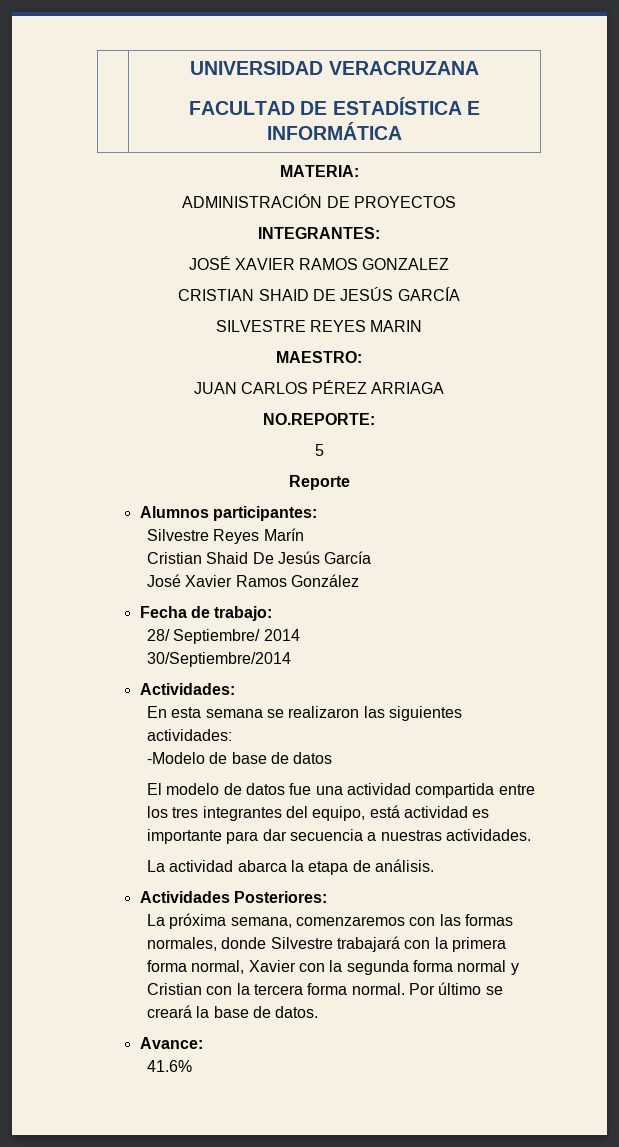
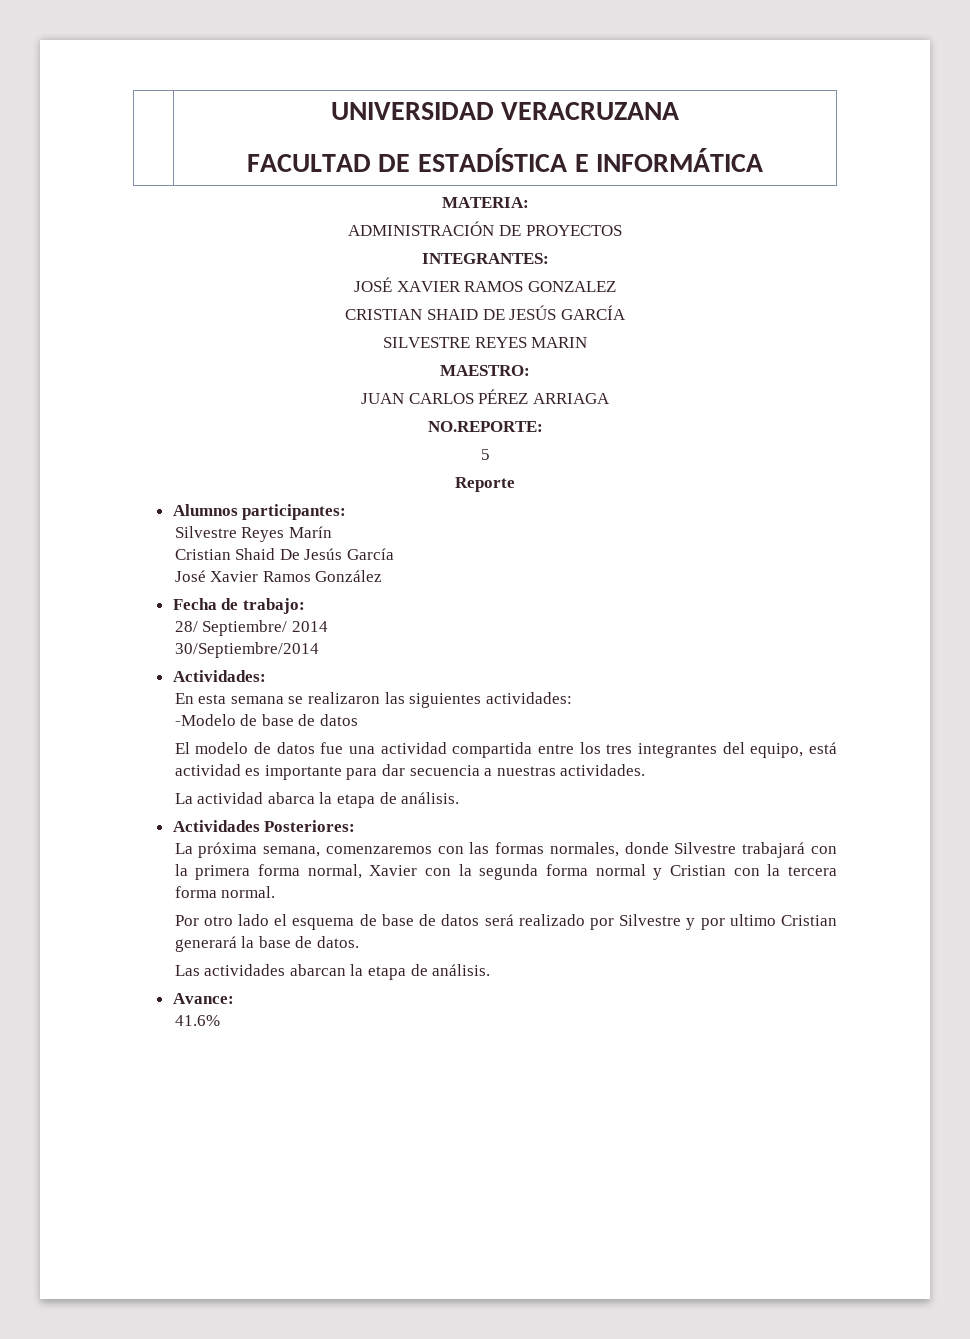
- La próxima semana, comenzaremos con las formas normales, donde Silvestre trabajará con la primera forma normal, Xavier con la segunda forma normal y Cristian con la tercera forma normal. Por último se creará la base de datos.
+ La próxima semana, comenzaremos con las formas normales, donde Silvestre trabajará con la primera forma normal, Xavier con la segunda forma normal y Cristian con la tercera forma normal.
+ Por otro lado el esquema de base de datos será realizado por Silvestre y por ultimo Cristian generará la base de datos.
+ Las actividades abarcan la etapa de análisis.

